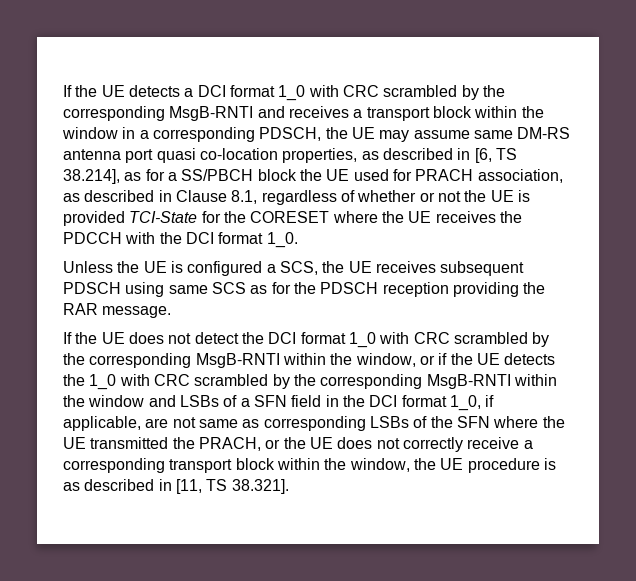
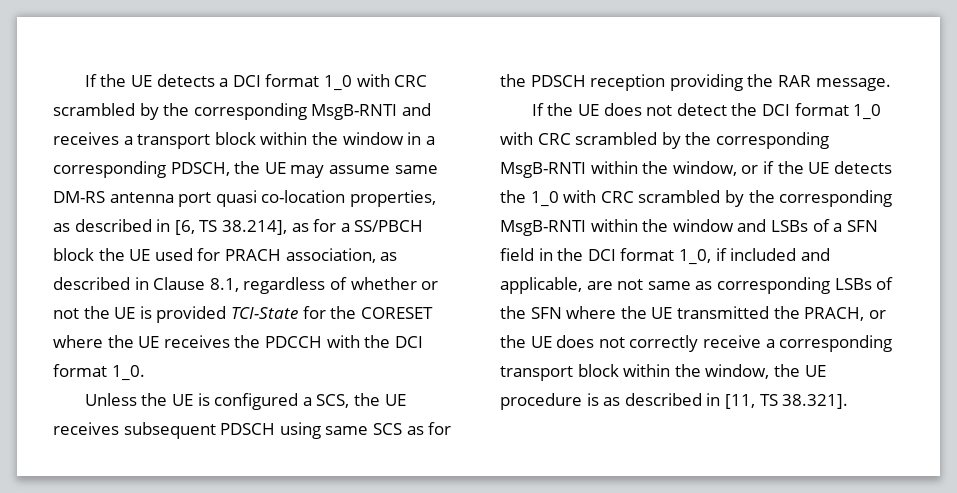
- If the UE does not detect the DCI format 1_0 with CRC scrambled by the corresponding MsgB-RNTI within the window, or if the UE detects the 1_0 with CRC scrambled by the corresponding MsgB-RNTI within the window and LSBs of a SFN field in the DCI format 1_0, if applicable, are not same as corresponding LSBs of the SFN where the UE transmitted the PRACH, or the UE does not correctly receive a corresponding transport block within the window, the UE procedure is as described in [11, TS 38.321].
+ If the UE does not detect the DCI format 1_0 with CRC scrambled by the corresponding MsgB-RNTI within the window, or if the UE detects the 1_0 with CRC scrambled by the corresponding MsgB-RNTI within the window and LSBs of a SFN field in the DCI format 1_0, if included and applicable, are not same as corresponding LSBs of the SFN where the UE transmitted the PRACH, or the UE does not correctly receive a corresponding transport block within the window, the UE procedure is as described in [11, TS 38.321].

